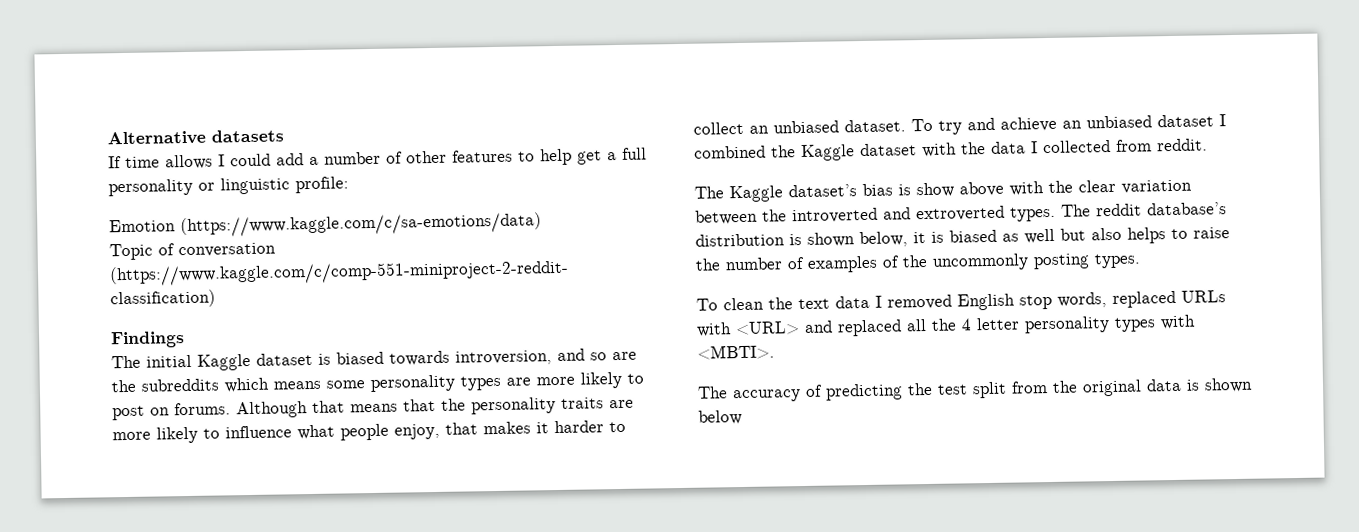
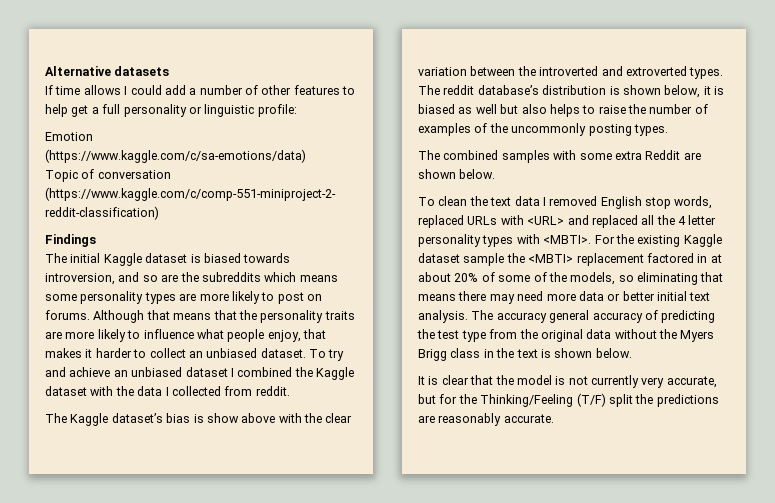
+ The combined samples with some extra Reddit are shown below.
- To clean the text data I removed English stop words, replaced URLs with <URL> and replaced all the 4 letter personality types with <MBTI>.
- The accuracy of predicting the test split from the original data is shown below
+ To clean the text data I removed English stop words, replaced URLs with <URL> and replaced all the 4 letter personality types with <MBTI>. For the existing Kaggle dataset sample the <MBTI> replacement factored in at about 20% of some of the models, so eliminating that means there may need more data or better initial text analysis. The accuracy general accuracy of predicting the test type from the original data without the Myers Brigg class in the text is shown below.
+ It is clear that the model is not currently very accurate, but for the Thinking/Feeling (T/F) split the predictions are reasonably accurate.

